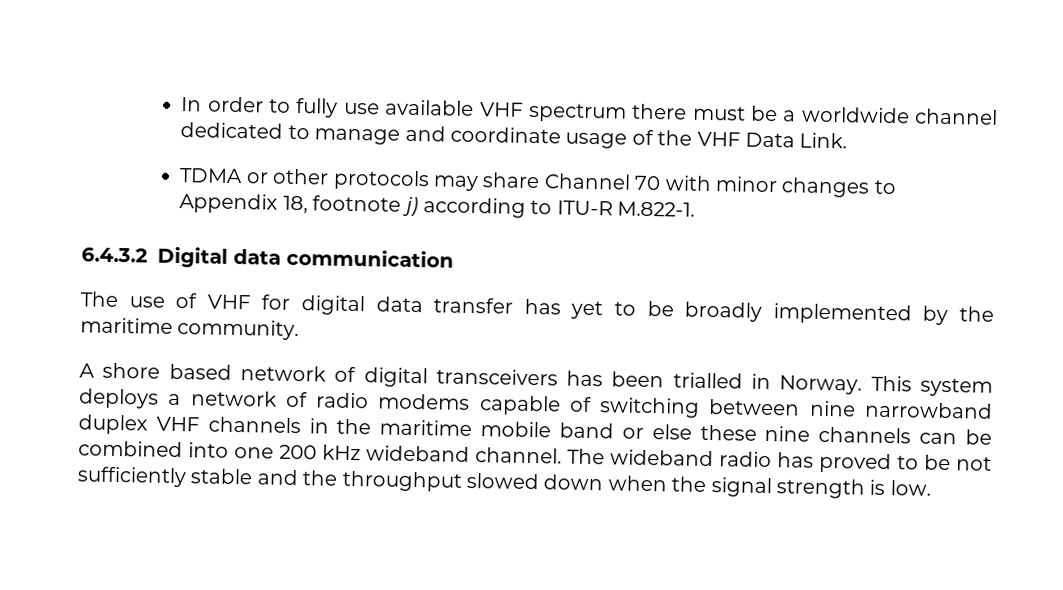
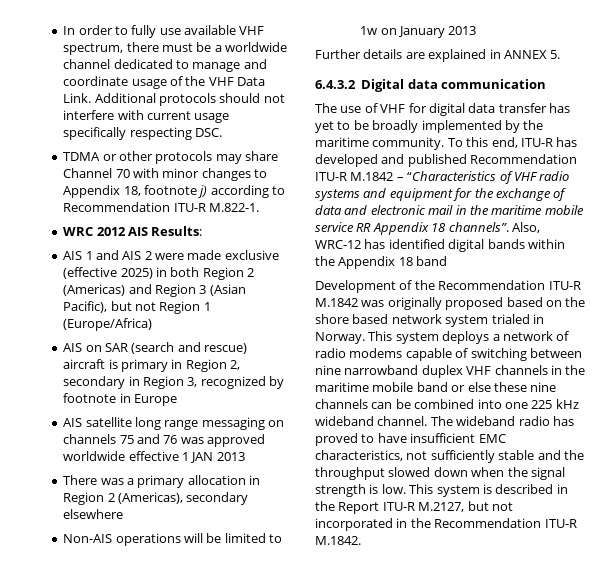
- In order to fully use available VHF spectrum there must be a worldwide channel dedicated to manage and coordinate usage of the VHF Data Link.
+ In order to fully use available VHF spectrum, there must be a worldwide channel dedicated to manage and coordinate usage of the VHF Data Link. Additional protocols should not interfere with current usage specifically respecting DSC.
- TDMA or other protocols may share Channel 70 with minor changes to Appendix 18, footnote j) according to ITU-R M.822-1.
+ TDMA or other protocols may share Channel 70 with minor changes to Appendix 18, footnote j) according to Recommendation ITU-R M.822-1.
+ WRC 2012 AIS Results:
+ AIS 1 and AIS 2 were made exclusive (effective 2025) in both Region 2 (Americas) and Region 3 (Asian Pacific), but not Region 1 (Europe/Africa)
+ AIS on SAR (search and rescue) aircraft is primary in Region 2, secondary in Region 3, recognized by footnote in Europe
+ AIS satellite long range messaging on channels 75 and 76 was approved worldwide effective 1 JAN 2013
+ There was a primary allocation in Region 2 (Americas), secondary elsewhere
+ Non-AIS operations will be limited to 1w on January 2013
+ Further details are explained in ANNEX 5.
- The use of VHF for digital data transfer has yet to be broadly implemented by the maritime community.
- A shore based network of digital transceivers has been trialled in Norway.
+ The use of VHF for digital data transfer has yet to be broadly implemented by the maritime community. To this end, ITU-R has developed and published Recommendation ITU-R M.1842 – “Characteristics of VHF radio systems and equipment for the exchange of data and electronic mail in the maritime mobile service RR Appendix 18 channels”. Also, WRC-12 has identified digital bands within the Appendix 18 band
+ Development of the Recommendation ITU-R M.1842 was originally proposed based on the shore based network system trialed in Norway.
- This system deploys a network of radio modems capable of switching between nine narrowband duplex VHF channels in the maritime mobile band or else these nine channels can be combined into one 200 kHz wideband channel.
+ This system deploys a network of radio modems capable of switching between nine narrowband duplex VHF channels in the maritime mobile band or else these nine channels can be combined into one 225 kHz wideband channel.
- The wideband radio has proved to be not sufficiently stable and the throughput slowed down when the signal strength is low.
+ The wideband radio has proved to have insufficient EMC characteristics, not sufficiently stable and the throughput slowed down when the signal strength is low.
+ This system is described in the Report ITU-R M.2127, but not incorporated in the Recommendation ITU-R M.1842.

